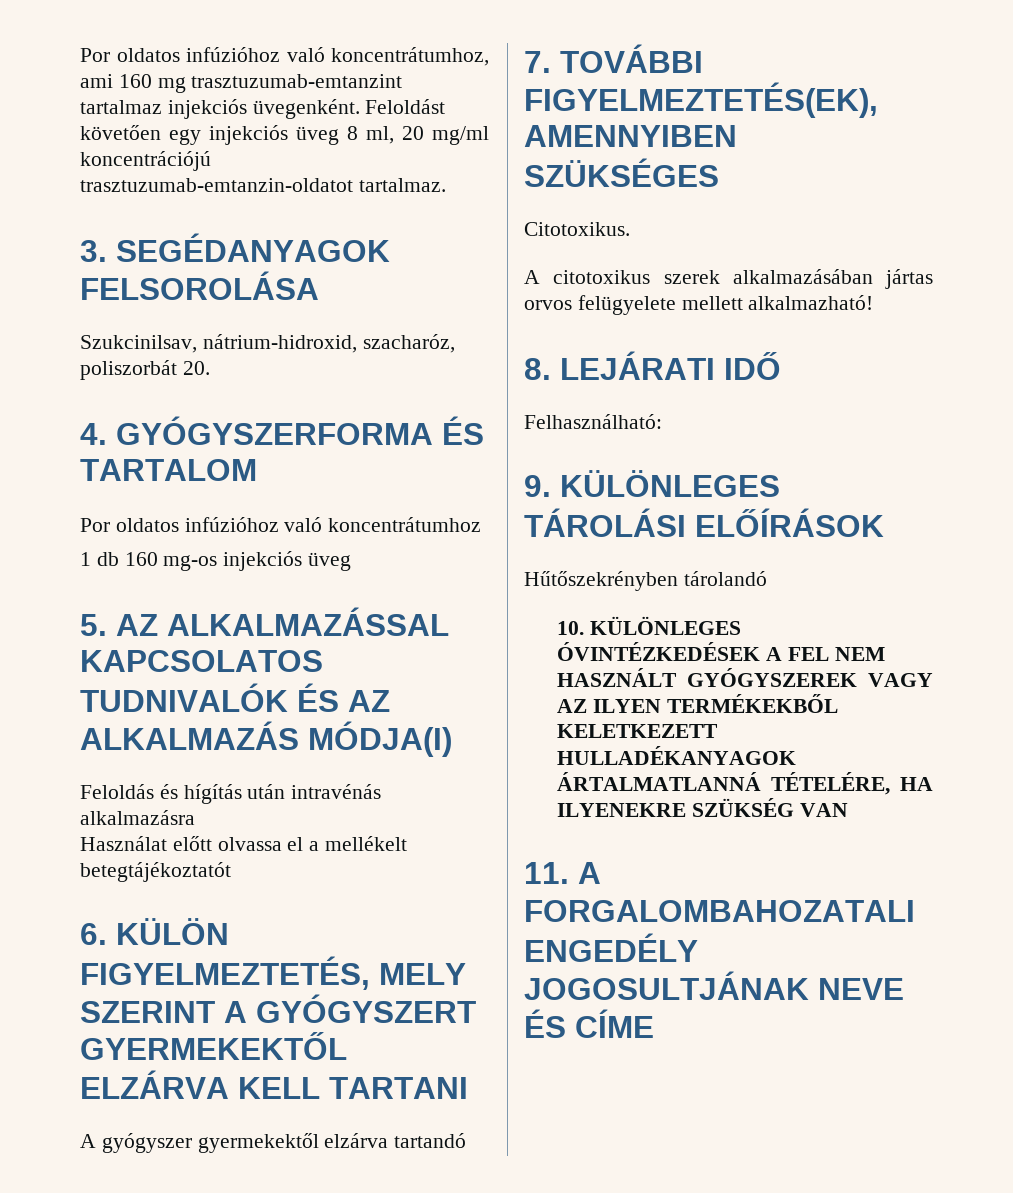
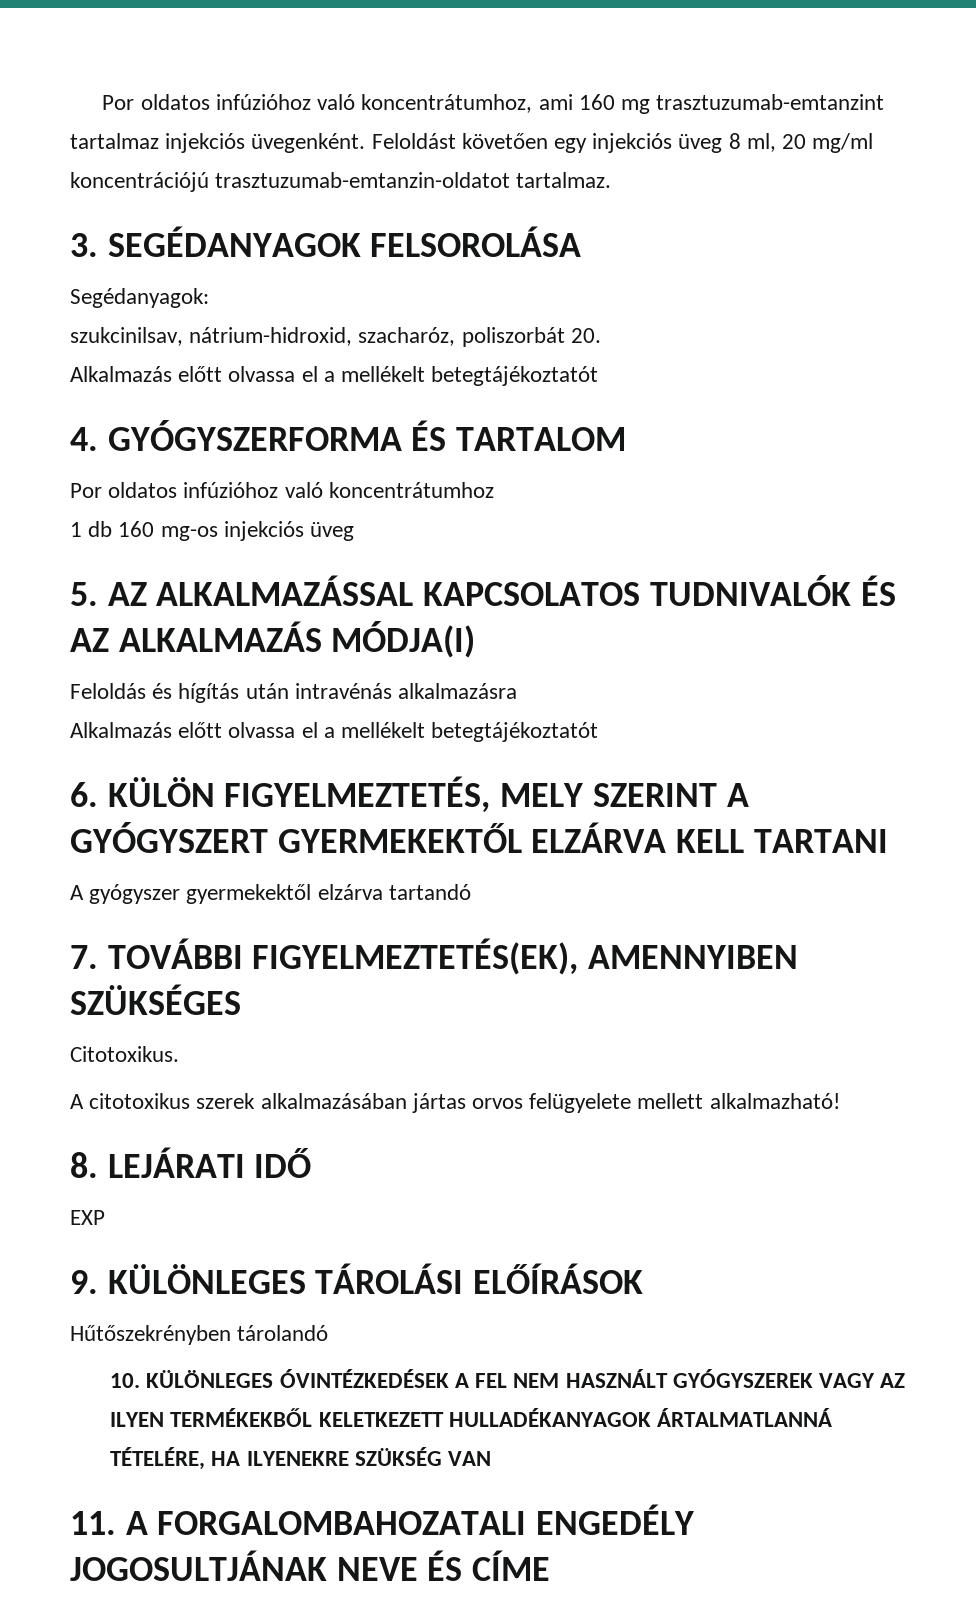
- Szukcinilsav, nátrium-hidroxid, szacharóz, poliszorbát 20.
+ Segédanyagok:
+ szukcinilsav, nátrium-hidroxid, szacharóz, poliszorbát 20.
+ Alkalmazás előtt olvassa el a mellékelt betegtájékoztatót
  Feloldás és hígítás után intravénás alkalmazásra
- Használat előtt olvassa el a mellékelt betegtájékoztatót
+ Alkalmazás előtt olvassa el a mellékelt betegtájékoztatót
- Felhasználható:
+ EXP

